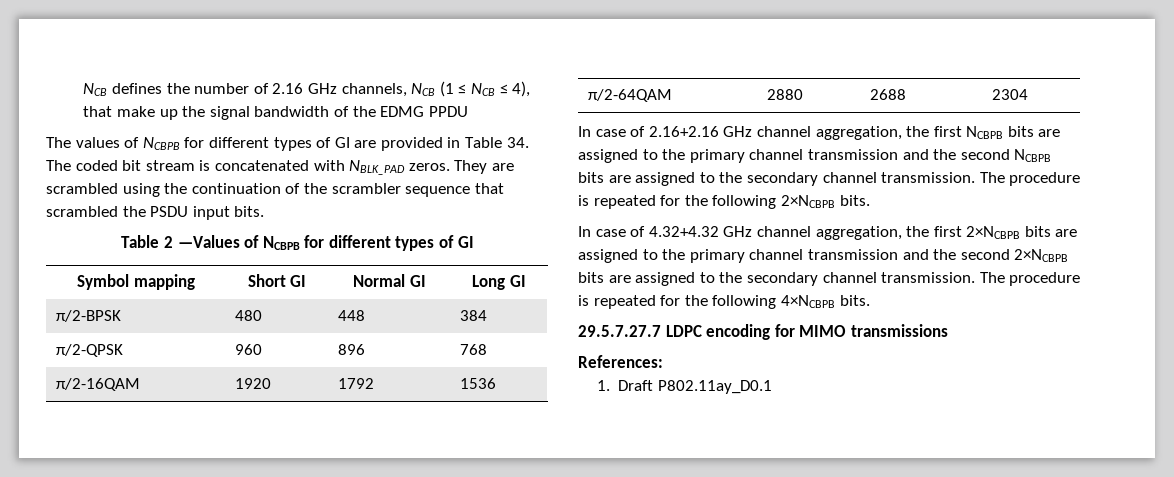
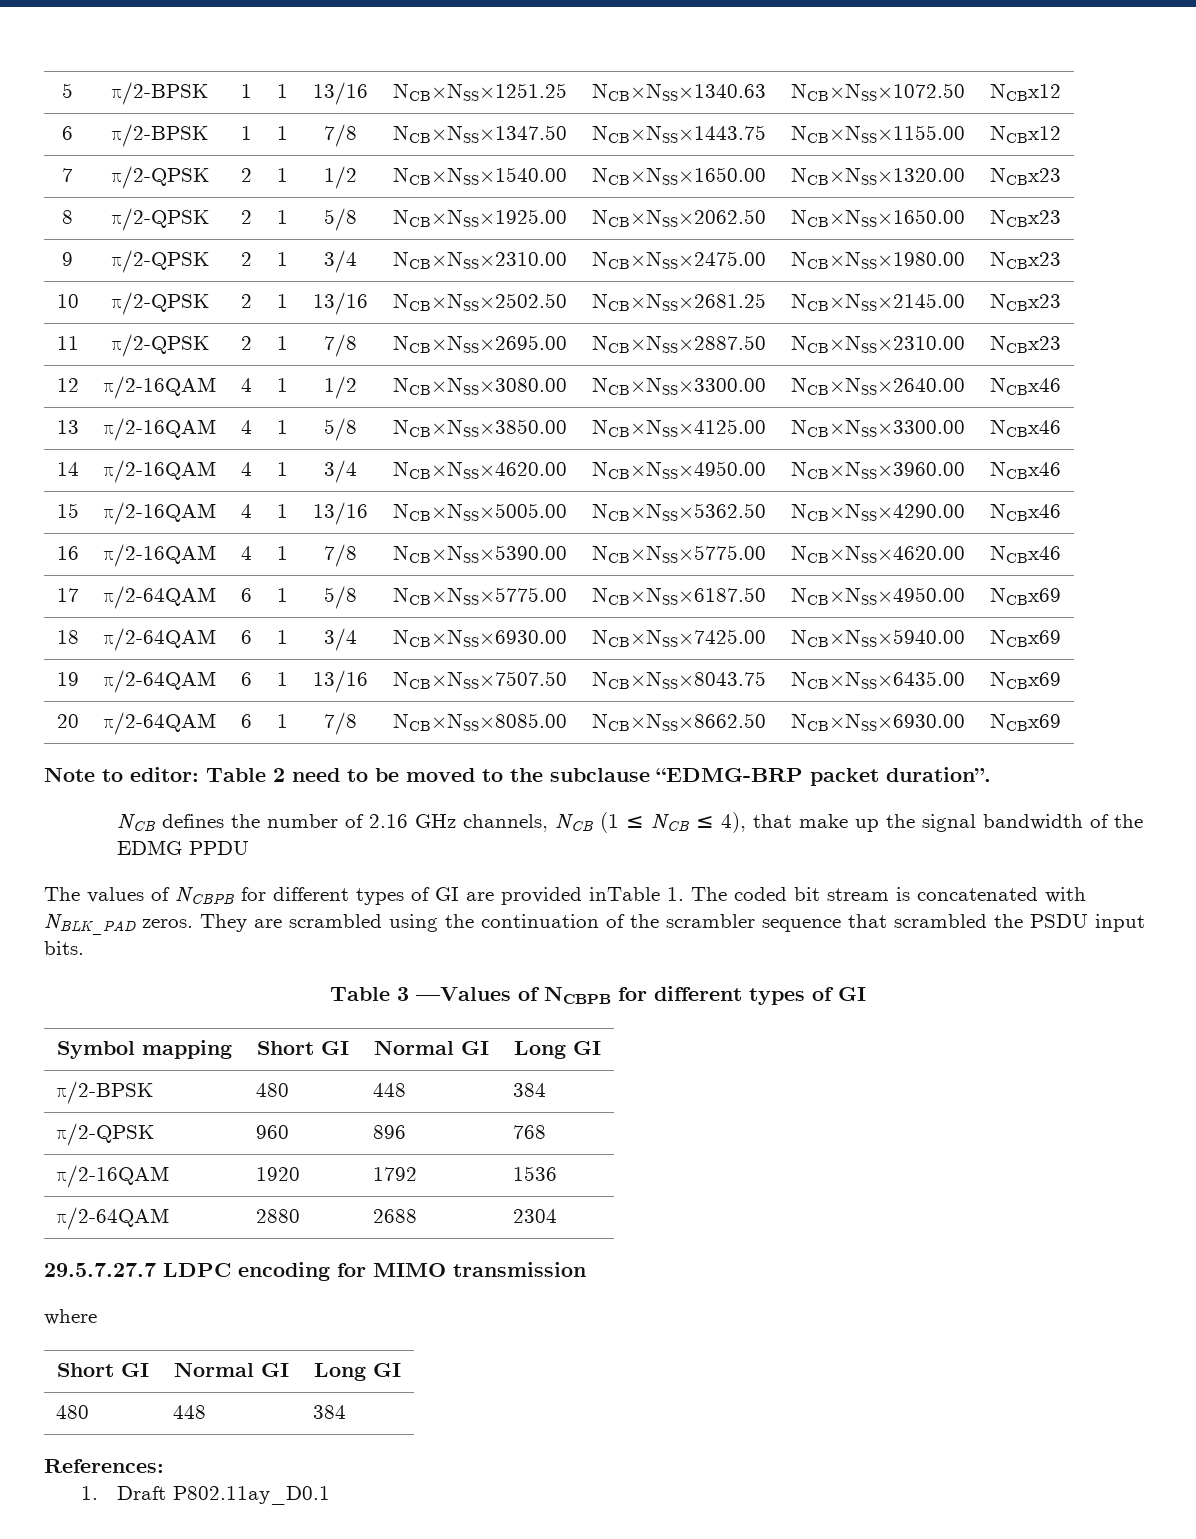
+ 5 | π/2-BPSK | 1 | 1 | 13/16 | NCB×NSS×1251.25 | NCB×NSS×1340.63 | NCB×NSS×1072.50 | NCBx12
+ 6 | π/2-BPSK | 1 | 1 | 7/8 | NCB×NSS×1347.50 | NCB×NSS×1443.75 | NCB×NSS×1155.00 | NCBx12
+ 7 | π/2-QPSK | 2 | 1 | 1/2 | NCB×NSS×1540.00 | NCB×NSS×1650.00 | NCB×NSS×1320.00 | NCBx23
+ 8 | π/2-QPSK | 2 | 1 | 5/8 | NCB×NSS×1925.00 | NCB×NSS×2062.50 | NCB×NSS×1650.00 | NCBx23
+ 9 | π/2-QPSK | 2 | 1 | 3/4 | NCB×NSS×2310.00 | NCB×NSS×2475.00 | NCB×NSS×1980.00 | NCBx23
+ 10 | π/2-QPSK | 2 | 1 | 13/16 | NCB×NSS×2502.50 | NCB×NSS×2681.25 | NCB×NSS×2145.00 | NCBx23
+ 11 | π/2-QPSK | 2 | 1 | 7/8 | NCB×NSS×2695.00 | NCB×NSS×2887.50 | NCB×NSS×2310.00 | NCBx23
+ 12 | π/2-16QAM | 4 | 1 | 1/2 | NCB×NSS×3080.00 | NCB×NSS×3300.00 | NCB×NSS×2640.00 | NCBx46
+ 13 | π/2-16QAM | 4 | 1 | 5/8 | NCB×NSS×3850.00 | NCB×NSS×4125.00 | NCB×NSS×3300.00 | NCBx46
+ 14 | π/2-16QAM | 4 | 1 | 3/4 | NCB×NSS×4620.00 | NCB×NSS×4950.00 | NCB×NSS×3960.00 | NCBx46
+ 15 | π/2-16QAM | 4 | 1 | 13/16 | NCB×NSS×5005.00 | NCB×NSS×5362.50 | NCB×NSS×4290.00 | NCBx46
+ 16 | π/2-16QAM | 4 | 1 | 7/8 | NCB×NSS×5390.00 | NCB×NSS×5775.00 | NCB×NSS×4620.00 | NCBx46
+ 17 | π/2-64QAM | 6 | 1 | 5/8 | NCB×NSS×5775.00 | NCB×NSS×6187.50 | NCB×NSS×4950.00 | NCBx69
+ 18 | π/2-64QAM | 6 | 1 | 3/4 | NCB×NSS×6930.00 | NCB×NSS×7425.00 | NCB×NSS×5940.00 | NCBx69
+ 19 | π/2-64QAM | 6 | 1 | 13/16 | NCB×NSS×7507.50 | NCB×NSS×8043.75 | NCB×NSS×6435.00 | NCBx69
+ 20 | π/2-64QAM | 6 | 1 | 7/8 | NCB×NSS×8085.00 | NCB×NSS×8662.50 | NCB×NSS×6930.00 | NCBx69
+ Note to editor: Table 2 need to be moved to the subclause “EDMG-BRP packet duration”.
- The values of NCBPB for different types of GI are provided in Table 34. The coded bit stream is concatenated with NBLK_PAD zeros.
+ The values of NCBPB for different types of GI are provided inTable 1. The coded bit stream is concatenated with NBLK_PAD zeros.
- Table 2 —Values of NCBPB for different types of GI
+ Table 3 —Values of NCBPB for different types of GI
- In case of 2.16+2.16 GHz channel aggregation, the first NCBPB bits are assigned to the primary channel transmission and the second NCBPB bits are assigned to the secondary channel transmission. The procedure is repeated for the following 2×NCBPB bits.
- In case of 4.32+4.32 GHz channel aggregation, the first 2×NCBPB bits are assigned to the primary channel transmission and the second 2×NCBPB bits are assigned to the secondary channel transmission. The procedure is repeated for the following 4×NCBPB bits.
- 29.5.7.27.7 LDPC encoding for MIMO transmissions
+ 29.5.7.27.7 LDPC encoding for MIMO transmission
+ where
+ Short GI | Normal GI | Long GI
+ 480 | 448 | 384

